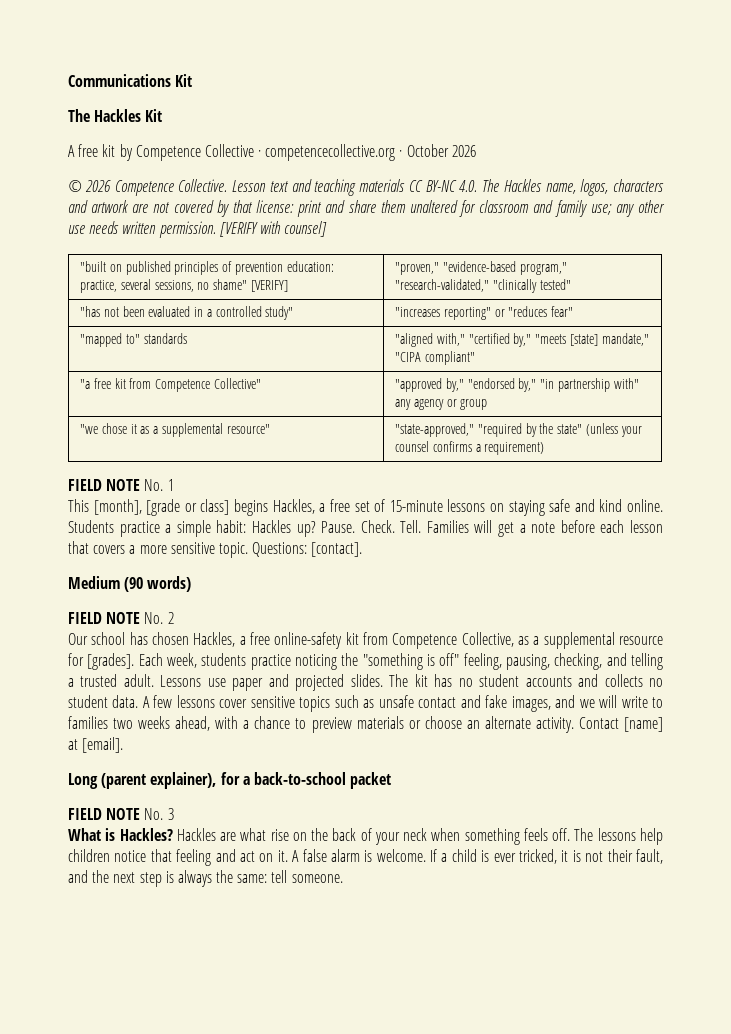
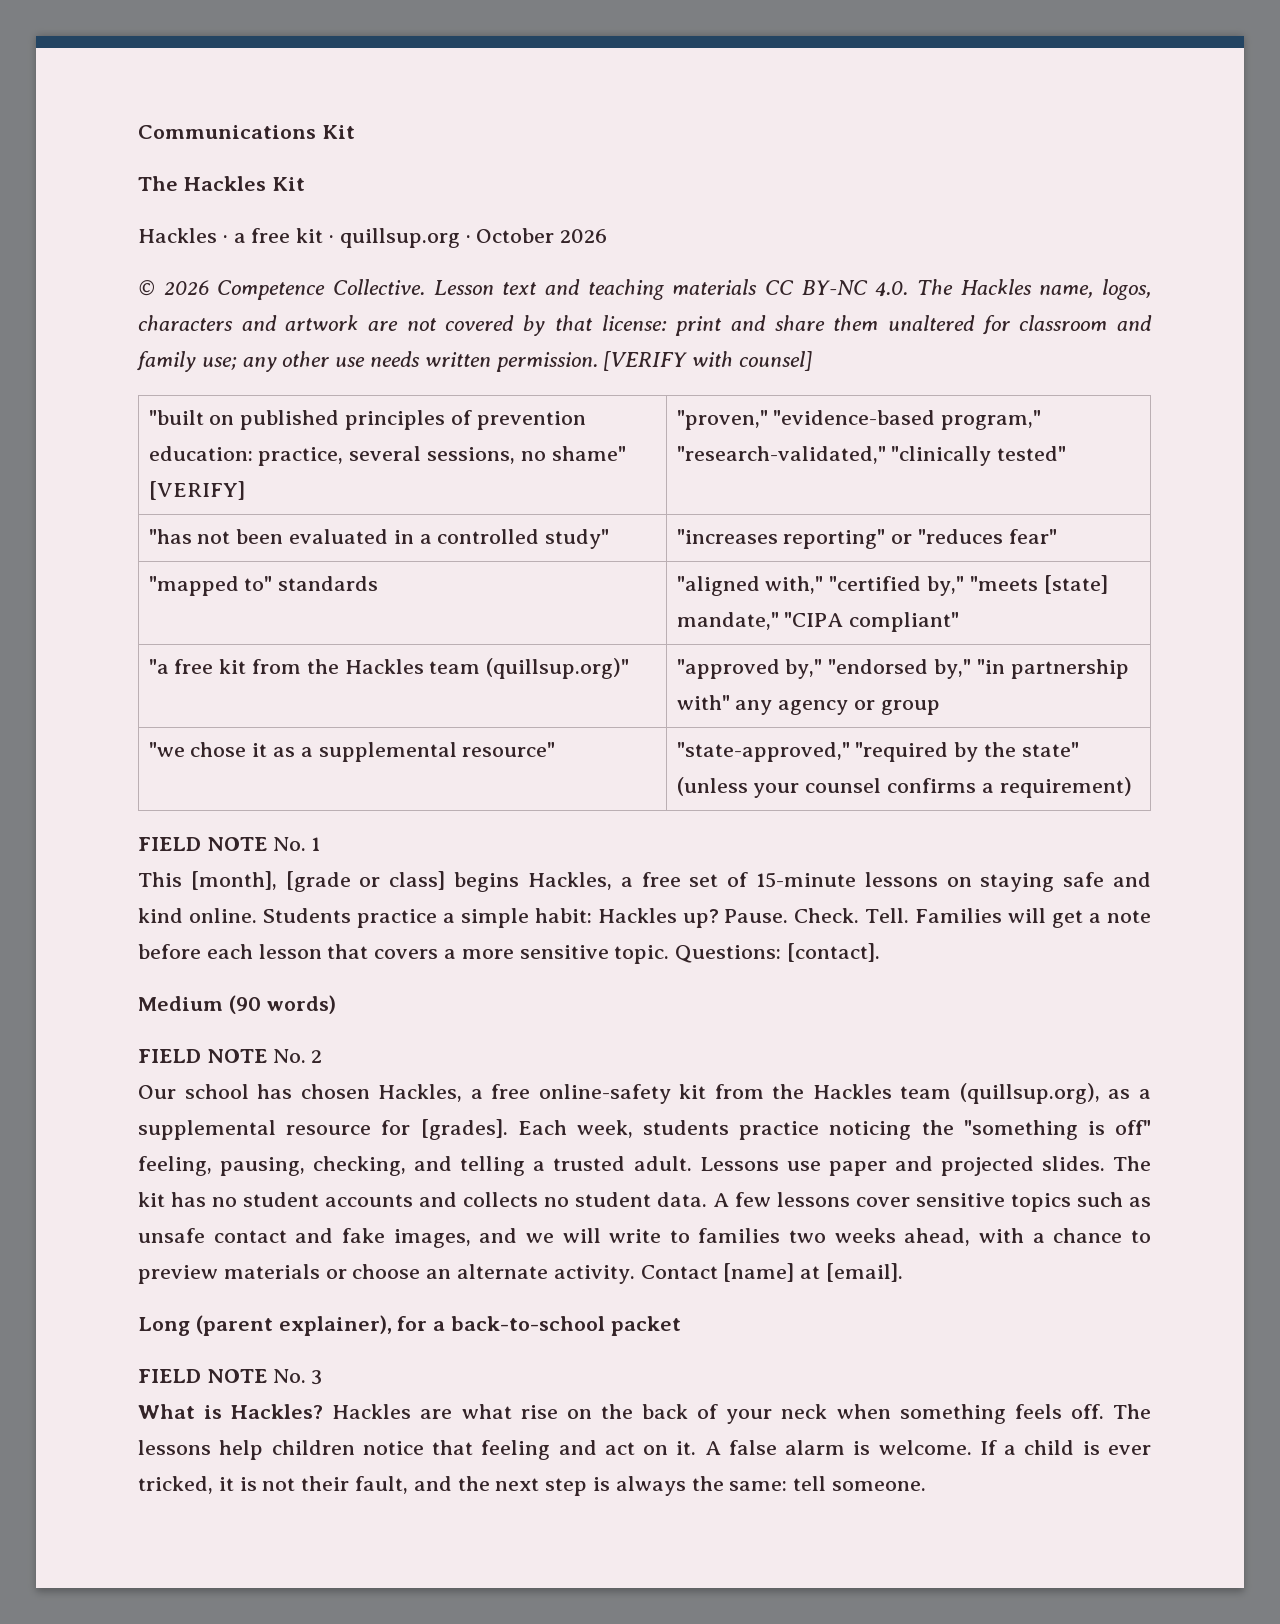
- A free kit by Competence Collective · competencecollective.org · October 2026
+ Hackles · a free kit · quillsup.org · October 2026
- "a free kit from Competence Collective" | "approved by," "endorsed by," "in partnership with" any agency or group
+ "a free kit from the Hackles team (quillsup.org)" | "approved by," "endorsed by," "in partnership with" any agency or group
- Our school has chosen Hackles, a free online-safety kit from Competence Collective, as a supplemental resource for [grades].
+ Our school has chosen Hackles, a free online-safety kit from the Hackles team (quillsup.org), as a supplemental resource for [grades].

